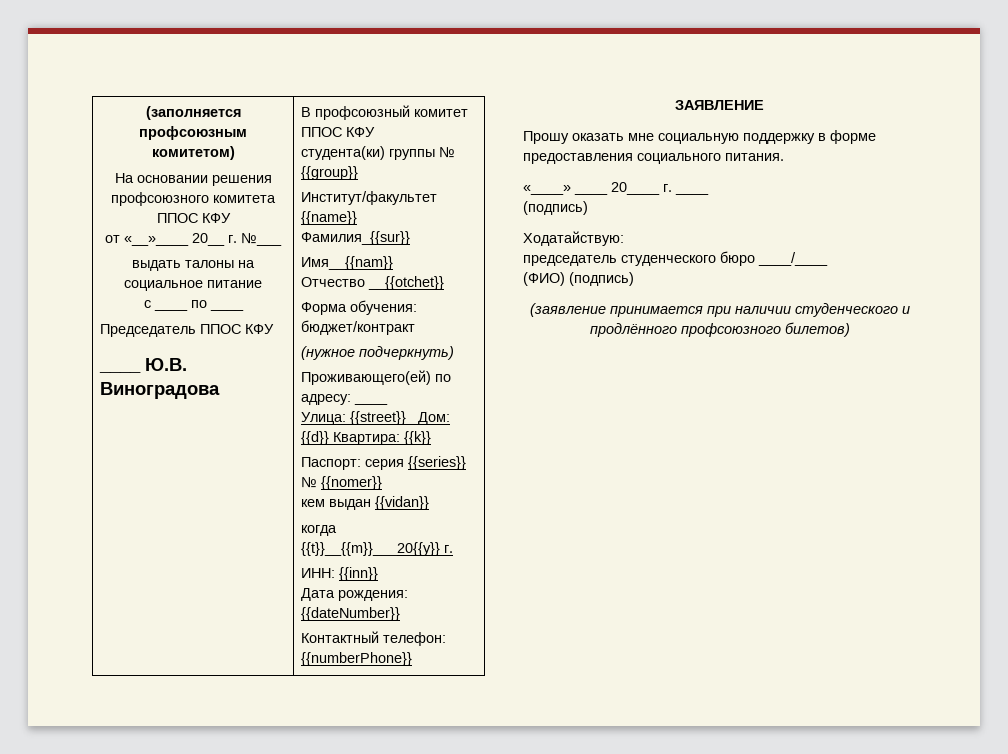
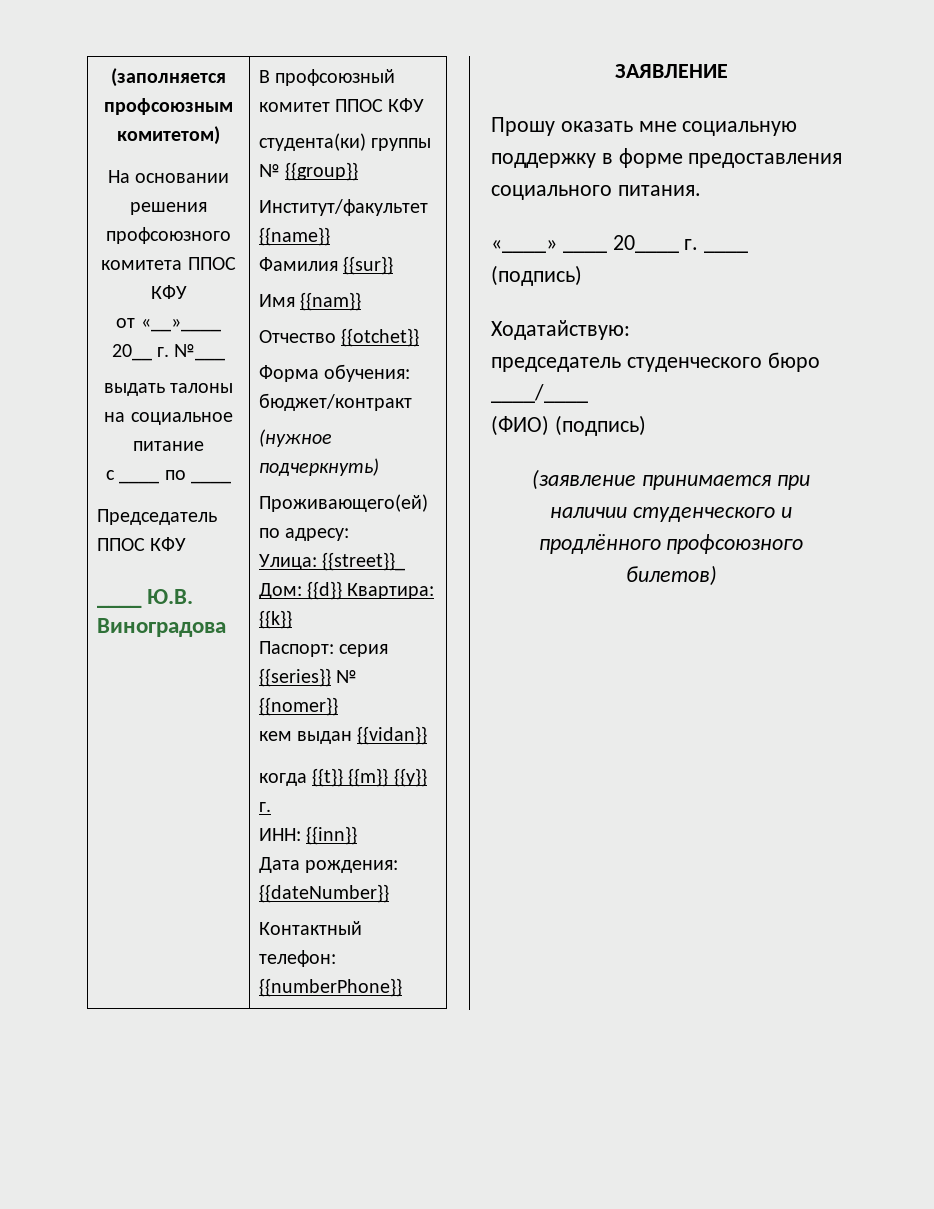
- Фамилия_{{sur}}
- Имя__{{nam}}
+ Фамилия {{sur}}
+ Имя {{nam}}
- Отчество __{{otchet}}
+ Отчество {{otchet}}
- Проживающего(ей) по адресу: ____
+ Проживающего(ей) по адресу:
- когда {{t}}__{{m}}___20{{y}} г.
+ когда {{t}} {{m}} {{y}} г.

